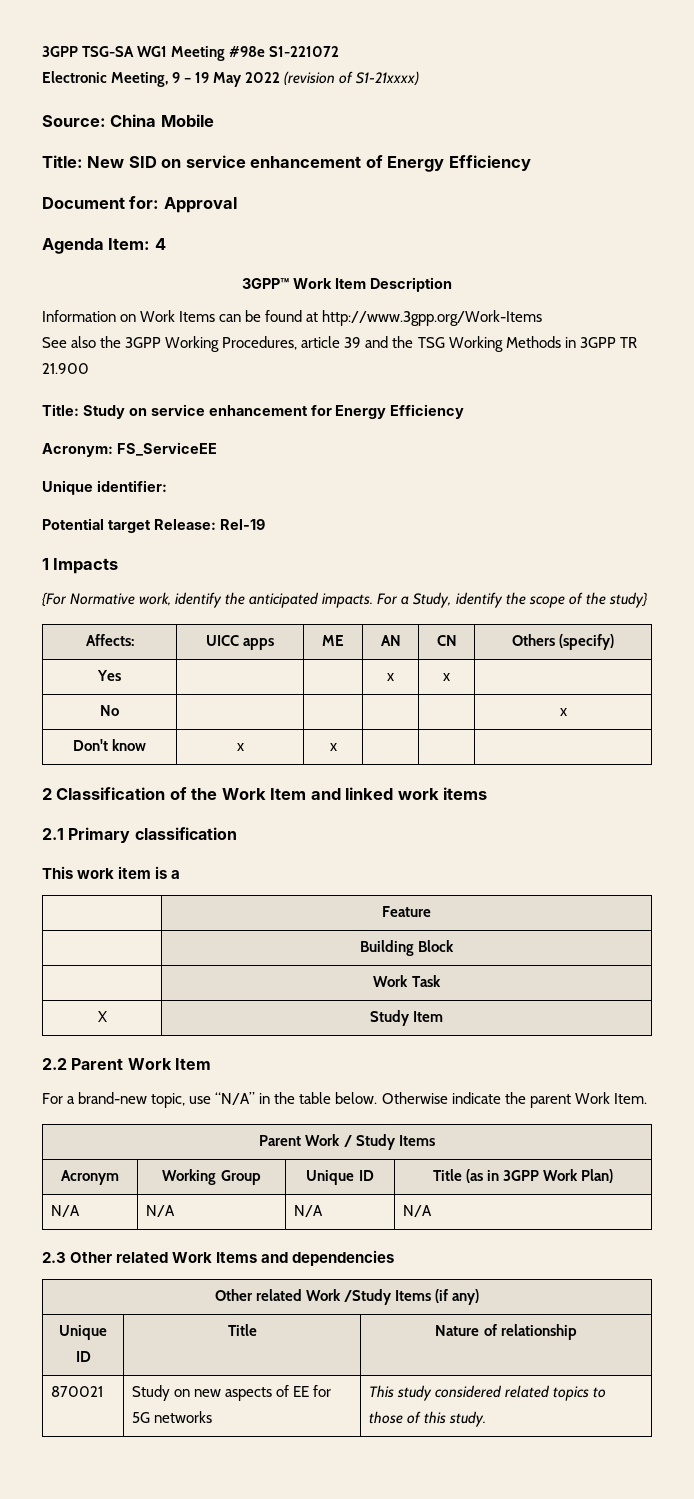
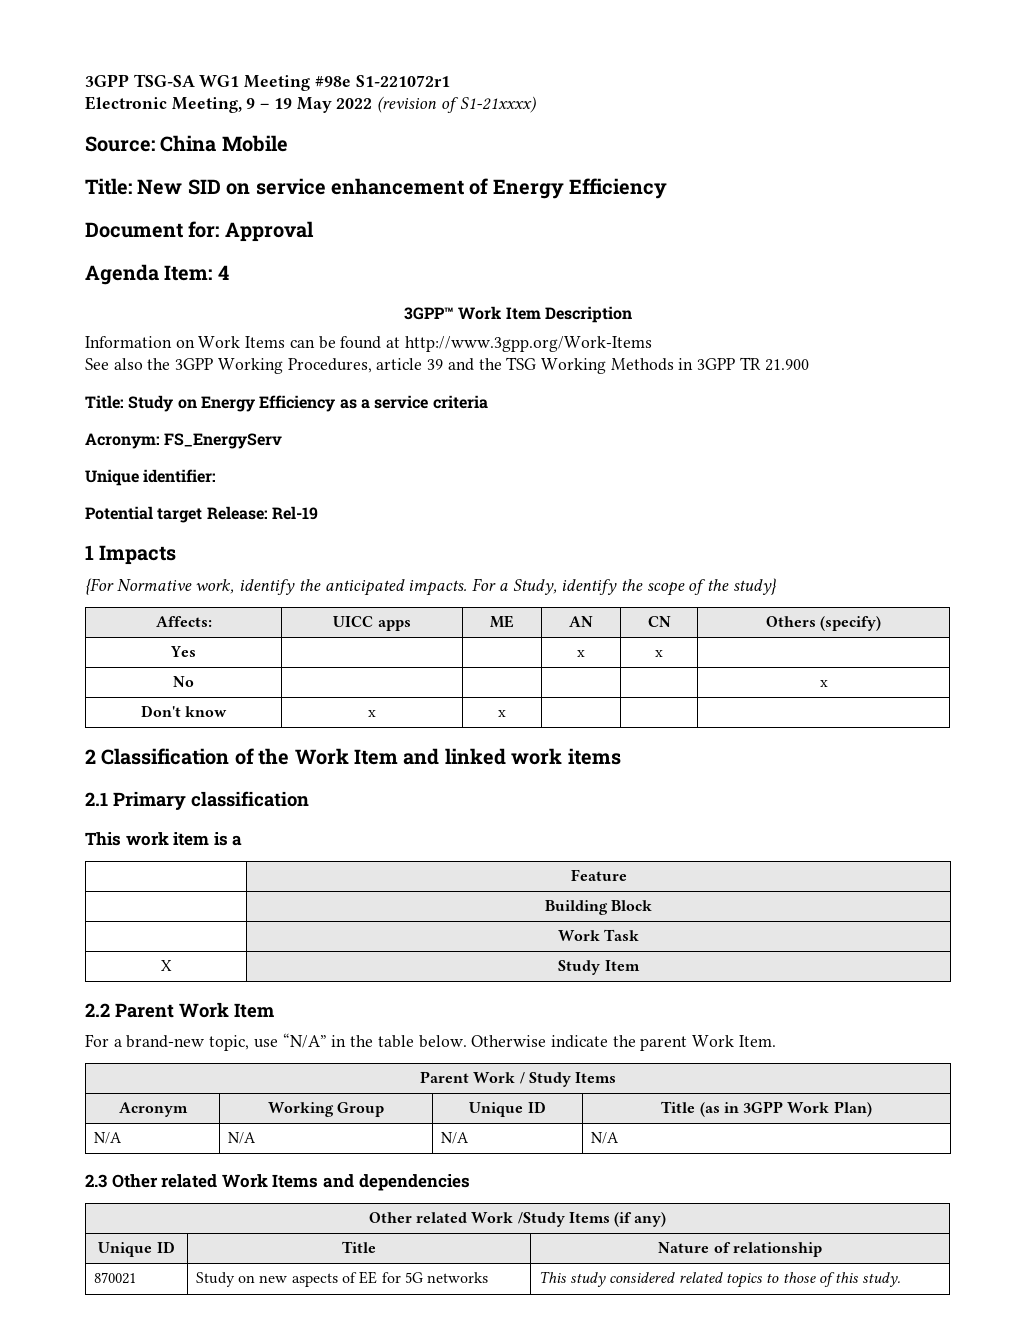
- 3GPP TSG-SA WG1 Meeting #98e S1-221072
+ 3GPP TSG-SA WG1 Meeting #98e S1-221072r1
- Title: Study on service enhancement for Energy Efficiency
+ Title: Study on Energy Efficiency as a service criteria
- Acronym: FS_ServiceEE
+ Acronym: FS_EnergyServ

